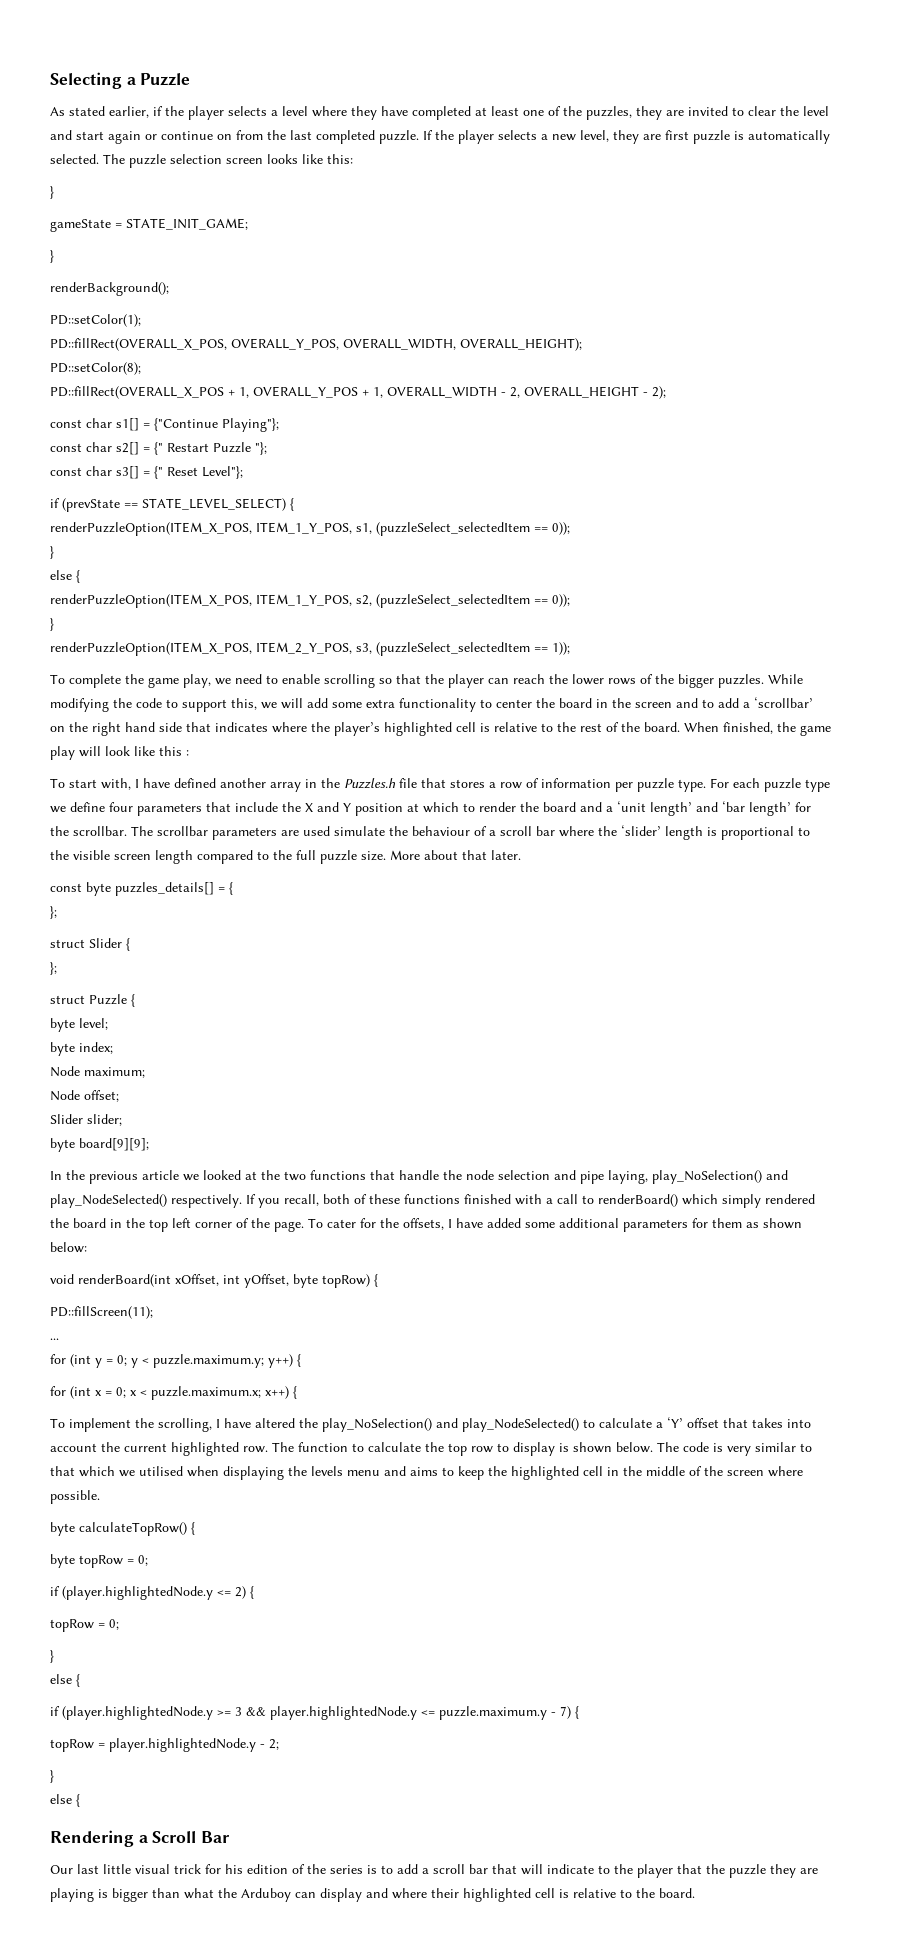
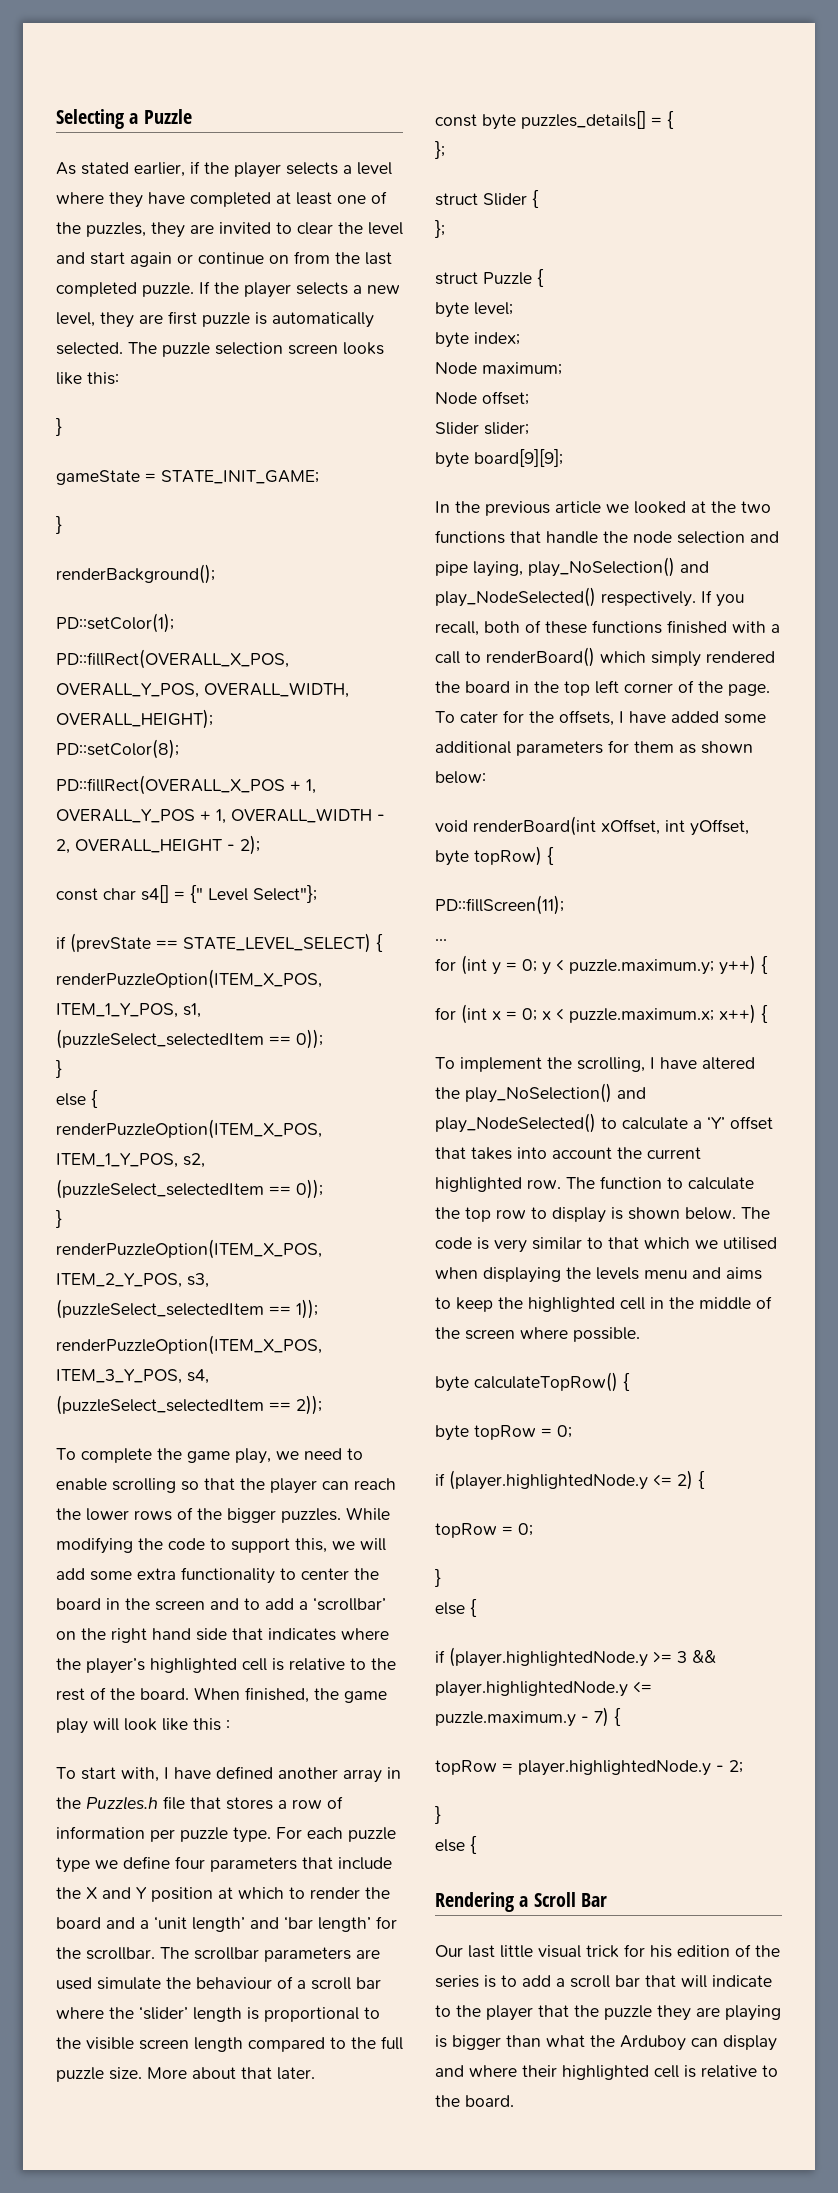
- const char s1[] = {"Continue Playing"};
- const char s2[] = {" Restart Puzzle "};
- const char s3[] = {" Reset Level"};
+ const char s4[] = {" Level Select"};
+ renderPuzzleOption(ITEM_X_POS, ITEM_3_Y_POS, s4, (puzzleSelect_selectedItem == 2));

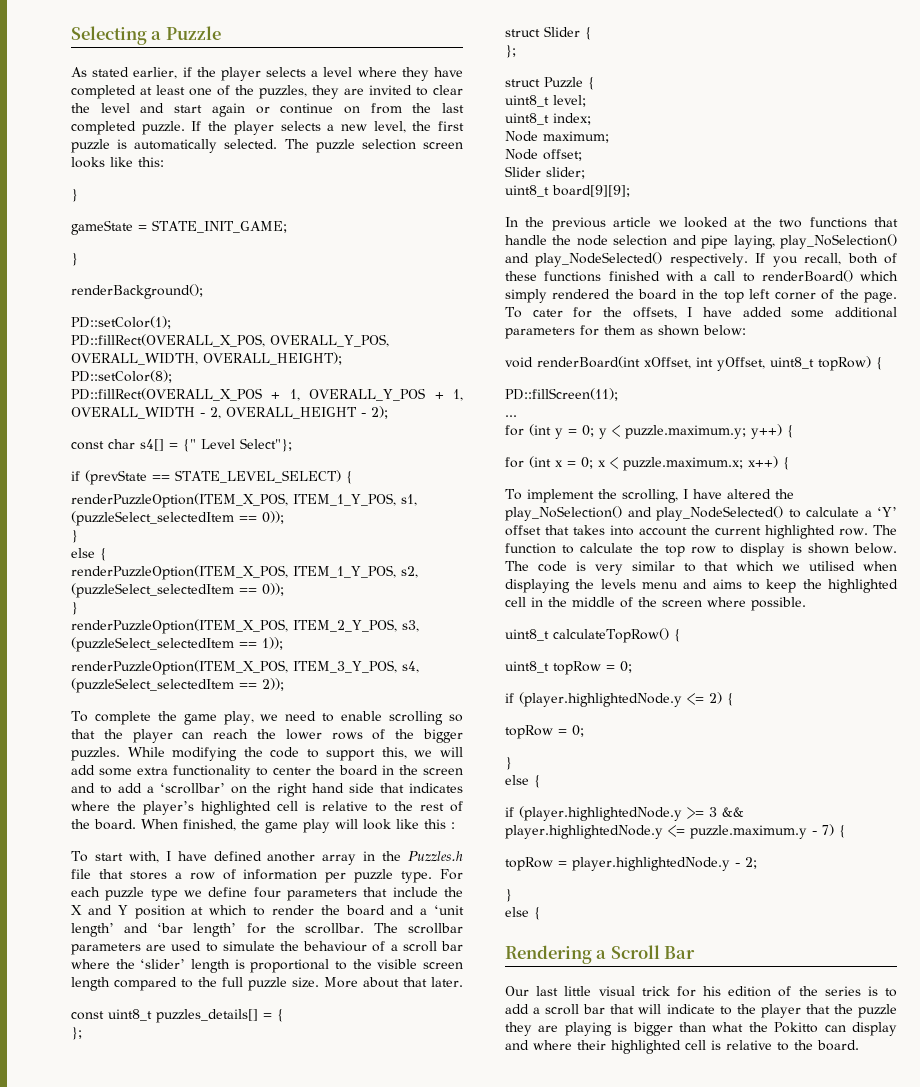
- If the player selects a new level, they are first puzzle is automatically selected.
+ If the player selects a new level, the first puzzle is automatically selected.
- The scrollbar parameters are used simulate the behaviour of a scroll bar where the ‘slider’ length is proportional to the visible screen length compared to the full puzzle size.
+ The scrollbar parameters are used to simulate the behaviour of a scroll bar where the ‘slider’ length is proportional to the visible screen length compared to the full puzzle size.
- const byte puzzles_details[] = {
+ const uint8_t puzzles_details[] = {
- byte level;
+ uint8_t level;
- byte index;
+ uint8_t index;
- byte board[9][9];
+ uint8_t board[9][9];
- void renderBoard(int xOffset, int yOffset, byte topRow) {
+ void renderBoard(int xOffset, int yOffset, uint8_t topRow) {
- byte calculateTopRow() {
+ uint8_t calculateTopRow() {
- byte topRow = 0;
+ uint8_t topRow = 0;
- Our last little visual trick for his edition of the series is to add a scroll bar that will indicate to the player that the puzzle they are playing is bigger than what the Arduboy can display and where their highlighted cell is relative to the board.
+ Our last little visual trick for his edition of the series is to add a scroll bar that will indicate to the player that the puzzle they are playing is bigger than what the Pokitto can display and where their highlighted cell is relative to the board.

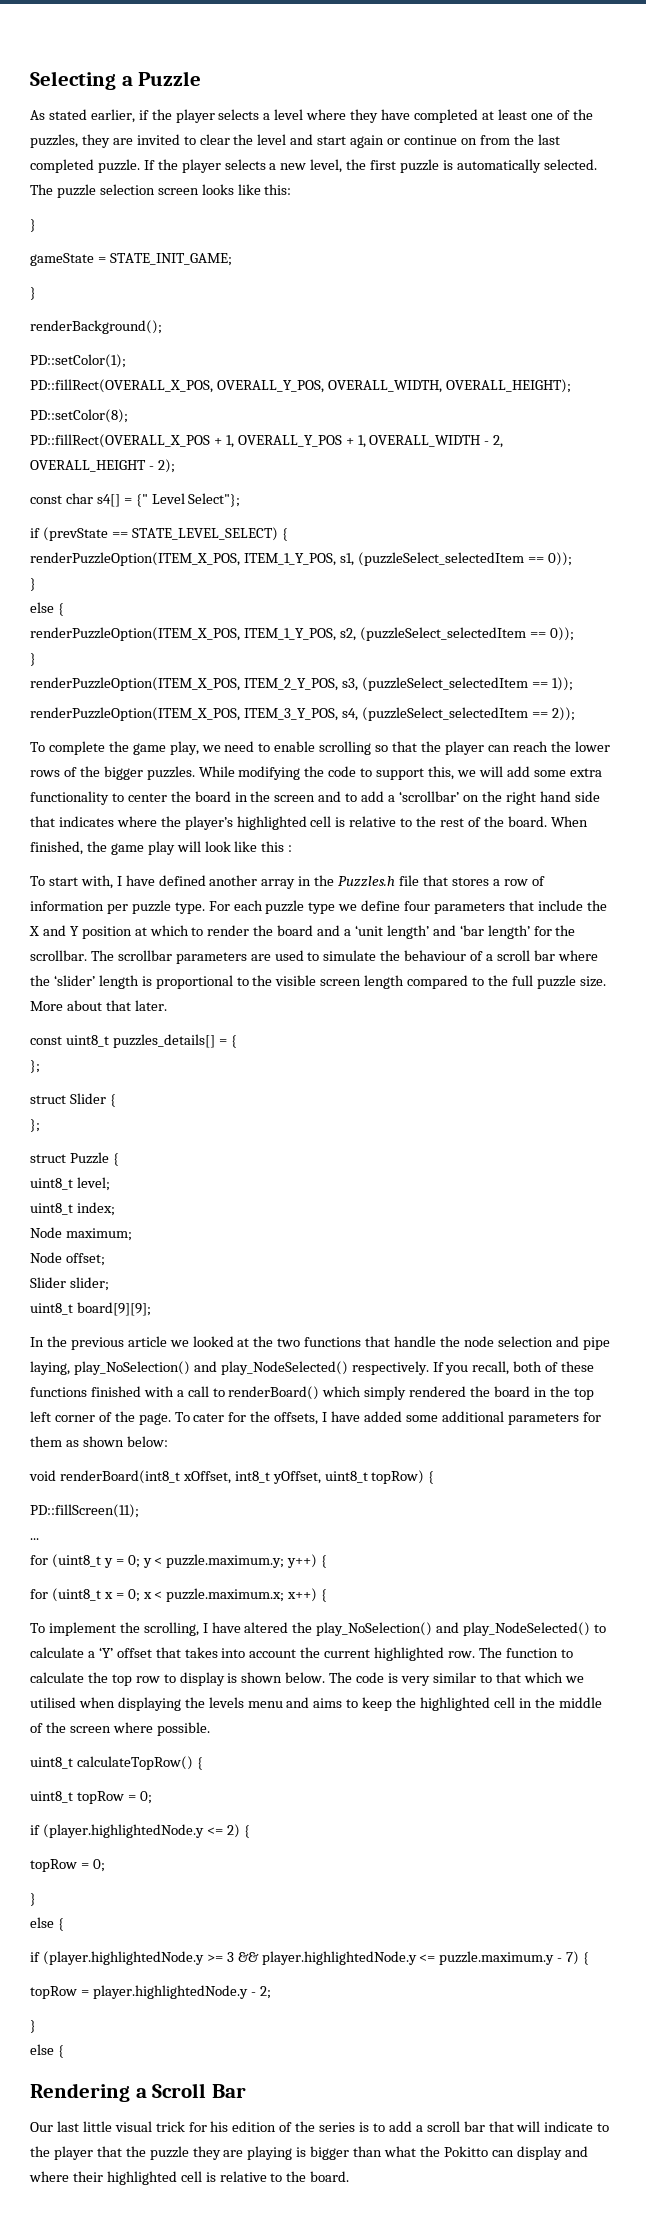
- void renderBoard(int xOffset, int yOffset, uint8_t topRow) {
+ void renderBoard(int8_t xOffset, int8_t yOffset, uint8_t topRow) {
- for (int y = 0; y < puzzle.maximum.y; y++) {
+ for (uint8_t y = 0; y < puzzle.maximum.y; y++) {
- for (int x = 0; x < puzzle.maximum.x; x++) {
+ for (uint8_t x = 0; x < puzzle.maximum.x; x++) {

